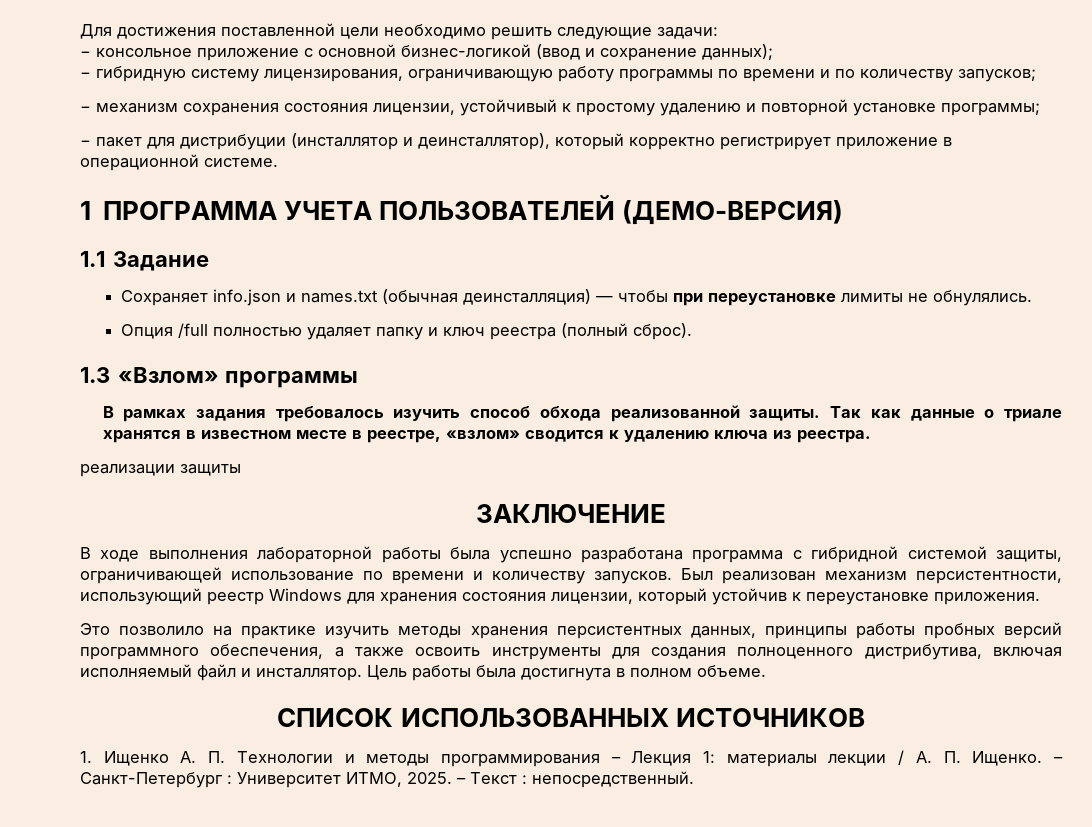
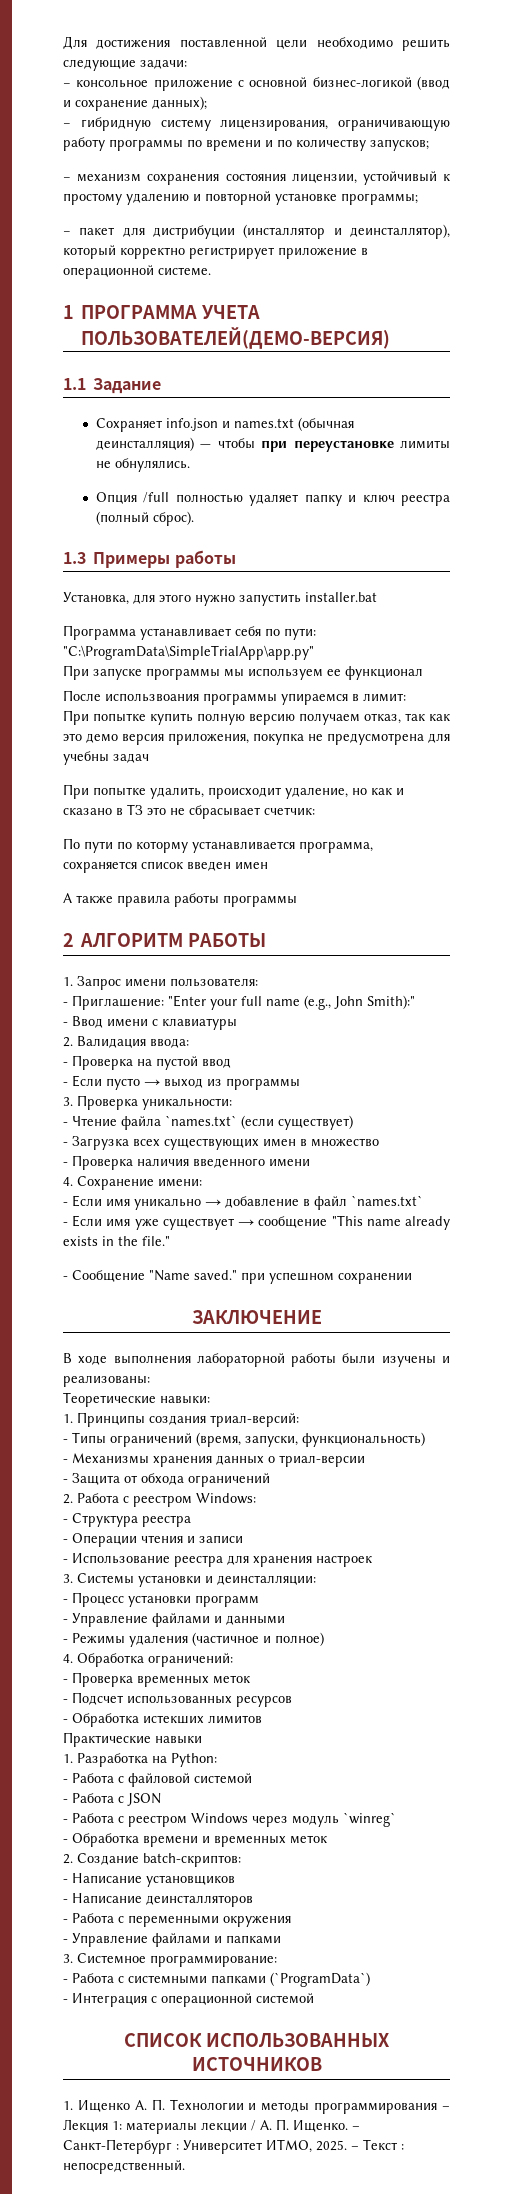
- 1 ПРОГРАММА УЧЕТА ПОЛЬЗОВАТЕЛЕЙ (ДЕМО-ВЕРСИЯ)
+ 1 ПРОГРАММА УЧЕТА ПОЛЬЗОВАТЕЛЕЙ(ДЕМО-ВЕРСИЯ)
- 1.3 «Взлом» программы
- В рамках задания требовалось изучить способ обхода реализованной защиты. Так как данные о триале хранятся в известном месте в реестре, «взлом» сводится к удалению ключа из реестра.
- реализации защиты
+ 1.3 Примеры работы
+ Установка, для этого нужно запустить installer.bat
+ Программа устанавливает себя по пути: "C:\ProgramData\SimpleTrialApp\app.py"
+ При запуске программы мы используем ее функционал
+ После использвоания программы упираемся в лимит:
+ При попытке купить полную версию получаем отказ, так как это демо версия приложения, покупка не предусмотрена для учебны задач
+ При попытке удалить, происходит удаление, но как и сказано в ТЗ это не сбрасывает счетчик:
+ По пути по которму устанавливается программа, сохраняется список введен имен
+ А также правила работы программы
+ 2 АЛГОРИТМ РАБОТЫ
+ 1. Запрос имени пользователя:
+ - Приглашение: "Enter your full name (e.g., John Smith):"
+ - Ввод имени с клавиатуры
+ 2. Валидация ввода:
+ - Проверка на пустой ввод
+ - Если пусто → выход из программы
+ 3. Проверка уникальности:
+ - Чтение файла `names.txt` (если существует)
+ - Загрузка всех существующих имен в множество
+ - Проверка наличия введенного имени
+ 4. Сохранение имени:
+ - Если имя уникально → добавление в файл `names.txt`
+ - Если имя уже существует → сообщение "This name already exists in the file."
+ - Сообщение "Name saved." при успешном сохранении
- В ходе выполнения лабораторной работы была успешно разработана программа с гибридной системой защиты, ограничивающей использование по времени и количеству запусков. Был реализован механизм персистентности, использующий реестр Windows для хранения состояния лицензии, который устойчив к переустановке приложения.
- Это позволило на практике изучить методы хранения персистентных данных, принципы работы пробных версий программного обеспечения, а также освоить инструменты для создания полноценного дистрибутива, включая исполняемый файл и инсталлятор. Цель работы была достигнута в полном объеме.
+ В ходе выполнения лабораторной работы были изучены и реализованы:
+ Теоретические навыки:
+ 1. Принципы создания триал-версий:
+ - Типы ограничений (время, запуски, функциональность)
+ - Механизмы хранения данных о триал-версии
+ - Защита от обхода ограничений
+ 2. Работа с реестром Windows:
+ - Структура реестра
+ - Операции чтения и записи
+ - Использование реестра для хранения настроек
+ 3. Системы установки и деинсталляции:
+ - Процесс установки программ
+ - Управление файлами и данными
+ - Режимы удаления (частичное и полное)
+ 4. Обработка ограничений:
+ - Проверка временных меток
+ - Подсчет использованных ресурсов
+ - Обработка истекших лимитов
+ Практические навыки
+ 1. Разработка на Python:
+ - Работа с файловой системой
+ - Работа с JSON
+ - Работа с реестром Windows через модуль `winreg`
+ - Обработка времени и временных меток
+ 2. Создание batch-скриптов:
+ - Написание установщиков
+ - Написание деинсталляторов
+ - Работа с переменными окружения
+ - Управление файлами и папками
+ 3. Системное программирование:
+ - Работа с системными папками (`ProgramData`)
+ - Интеграция с операционной системой

